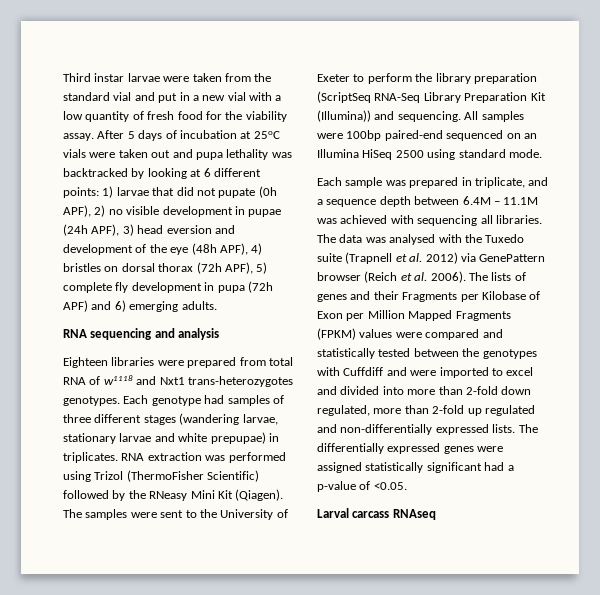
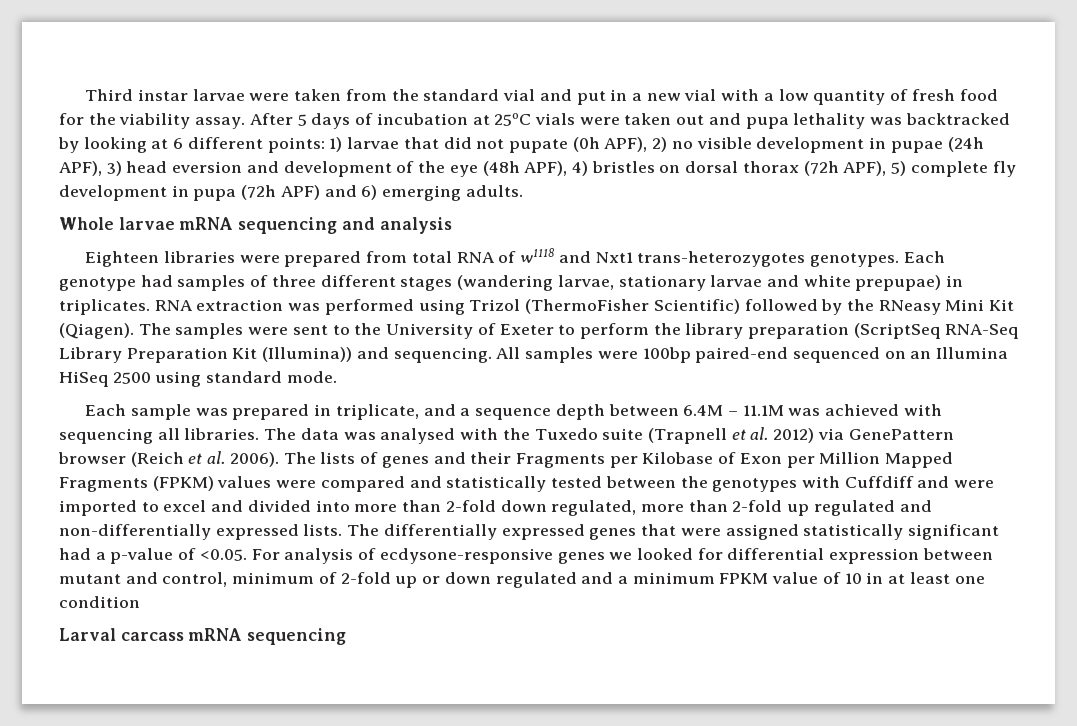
- RNA sequencing and analysis
+ Whole larvae mRNA sequencing and analysis
- The differentially expressed genes were assigned statistically significant had a p-value of <0.05.
+ The differentially expressed genes that were assigned statistically significant had a p-value of <0.05. For analysis of ecdysone-responsive genes we looked for differential expression between mutant and control, minimum of 2-fold up or down regulated and a minimum FPKM value of 10 in at least one condition
- Larval carcass RNAseq
+ Larval carcass mRNA sequencing

